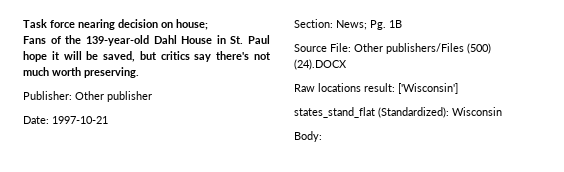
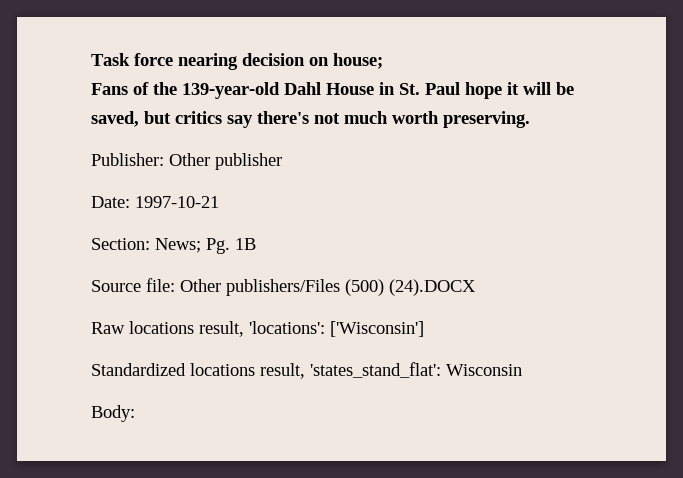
- Source File: Other publishers/Files (500) (24).DOCX
+ Source file: Other publishers/Files (500) (24).DOCX
- Raw locations result: ['Wisconsin']
+ Raw locations result, 'locations': ['Wisconsin']
- states_stand_flat (Standardized): Wisconsin
+ Standardized locations result, 'states_stand_flat': Wisconsin

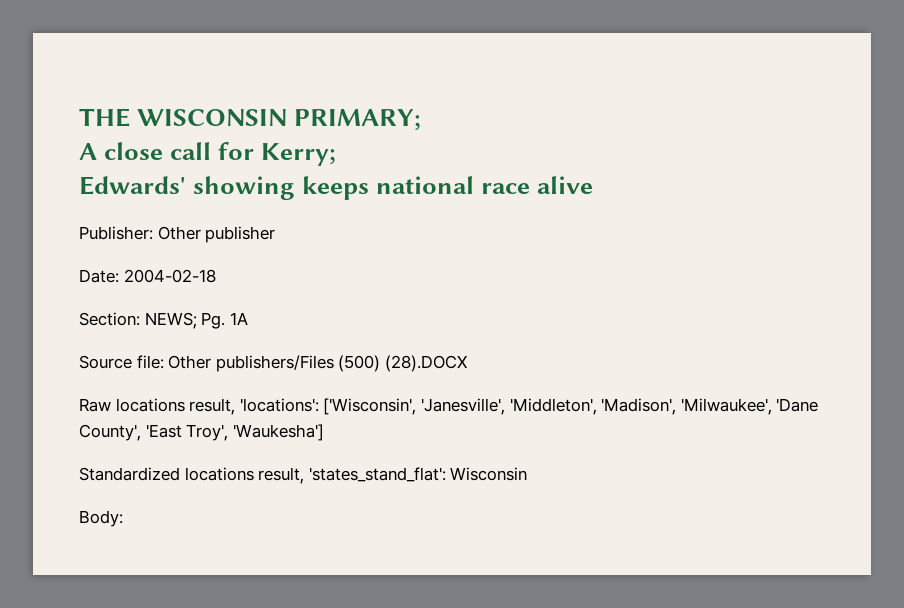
- Task force nearing decision on house;
- Fans of the 139-year-old Dahl House in St. Paul hope it will be saved, but critics say there's not much worth preserving.
+ THE WISCONSIN PRIMARY;
+ A close call for Kerry;
+ Edwards' showing keeps national race alive
- Date: 1997-10-21
+ Date: 2004-02-18
- Section: News; Pg. 1B
+ Section: NEWS; Pg. 1A
- Source file: Other publishers/Files (500) (24).DOCX
+ Source file: Other publishers/Files (500) (28).DOCX
- Raw locations result, 'locations': ['Wisconsin']
+ Raw locations result, 'locations': ['Wisconsin', 'Janesville', 'Middleton', 'Madison', 'Milwaukee', 'Dane County', 'East Troy', 'Waukesha']

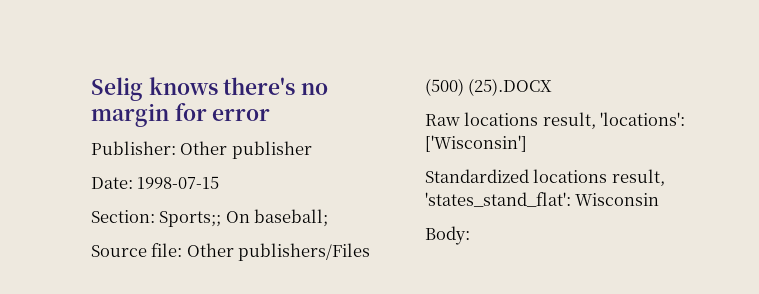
- THE WISCONSIN PRIMARY;
- A close call for Kerry;
- Edwards' showing keeps national race alive
+ Selig knows there's no margin for error
- Date: 2004-02-18
+ Date: 1998-07-15
- Section: NEWS; Pg. 1A
+ Section: Sports;; On baseball;
- Source file: Other publishers/Files (500) (28).DOCX
+ Source file: Other publishers/Files (500) (25).DOCX
- Raw locations result, 'locations': ['Wisconsin', 'Janesville', 'Middleton', 'Madison', 'Milwaukee', 'Dane County', 'East Troy', 'Waukesha']
+ Raw locations result, 'locations': ['Wisconsin']

